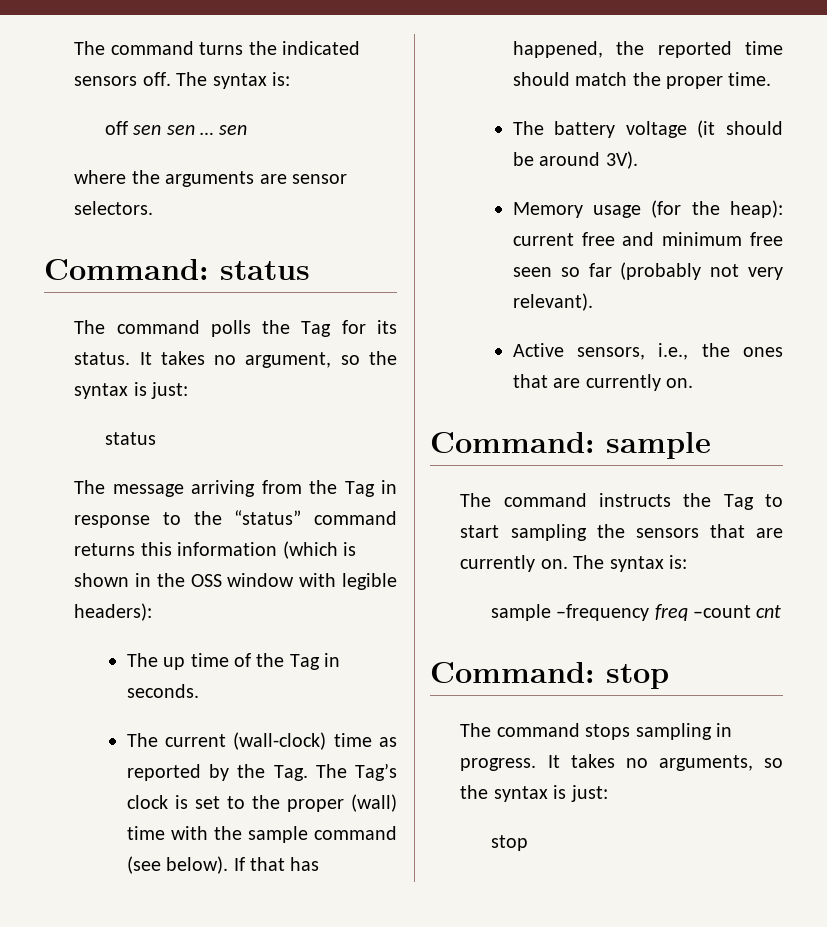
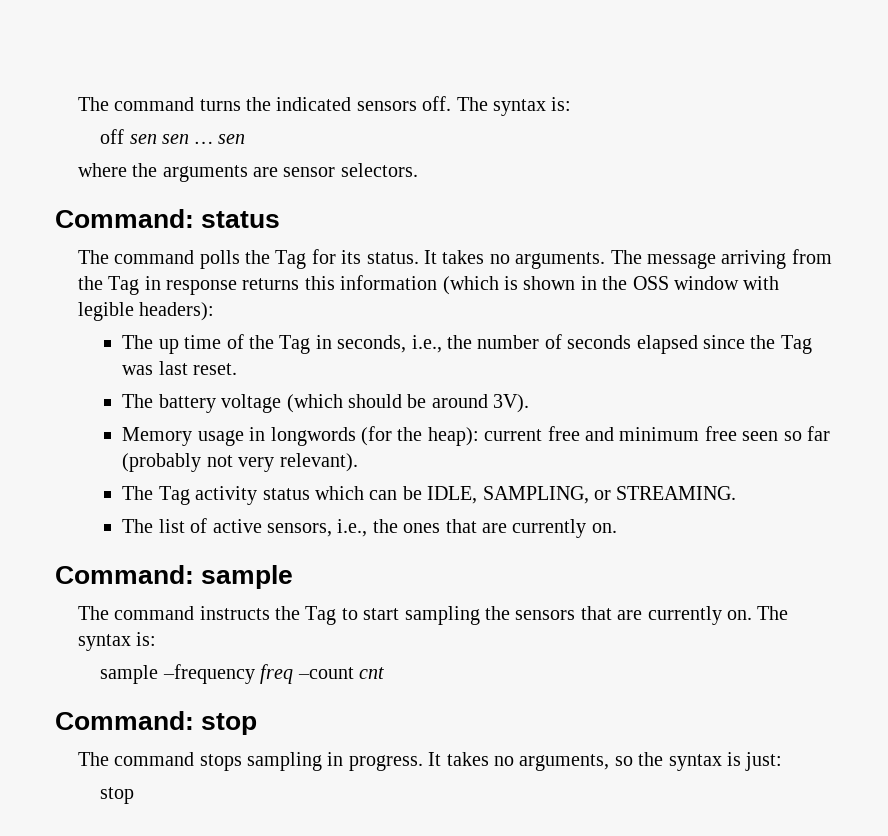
- It takes no argument, so the syntax is just:
- status
- The message arriving from the Tag in response to the “status” command returns this information (which is shown in the OSS window with legible headers):
+ It takes no arguments. The message arriving from the Tag in response returns this information (which is shown in the OSS window with legible headers):
- The up time of the Tag in seconds.
- The current (wall-clock) time as reported by the Tag. The Tag’s clock is set to the proper (wall) time with the sample command (see below). If that has happened, the reported time should match the proper time.
+ The up time of the Tag in seconds, i.e., the number of seconds elapsed since the Tag was last reset.
- The battery voltage (it should be around 3V).
+ The battery voltage (which should be around 3V).
- Memory usage (for the heap): current free and minimum free seen so far (probably not very relevant).
+ Memory usage in longwords (for the heap): current free and minimum free seen so far (probably not very relevant).
- Active sensors, i.e., the ones that are currently on.
+ The Tag activity status which can be IDLE, SAMPLING, or STREAMING.
+ The list of active sensors, i.e., the ones that are currently on.

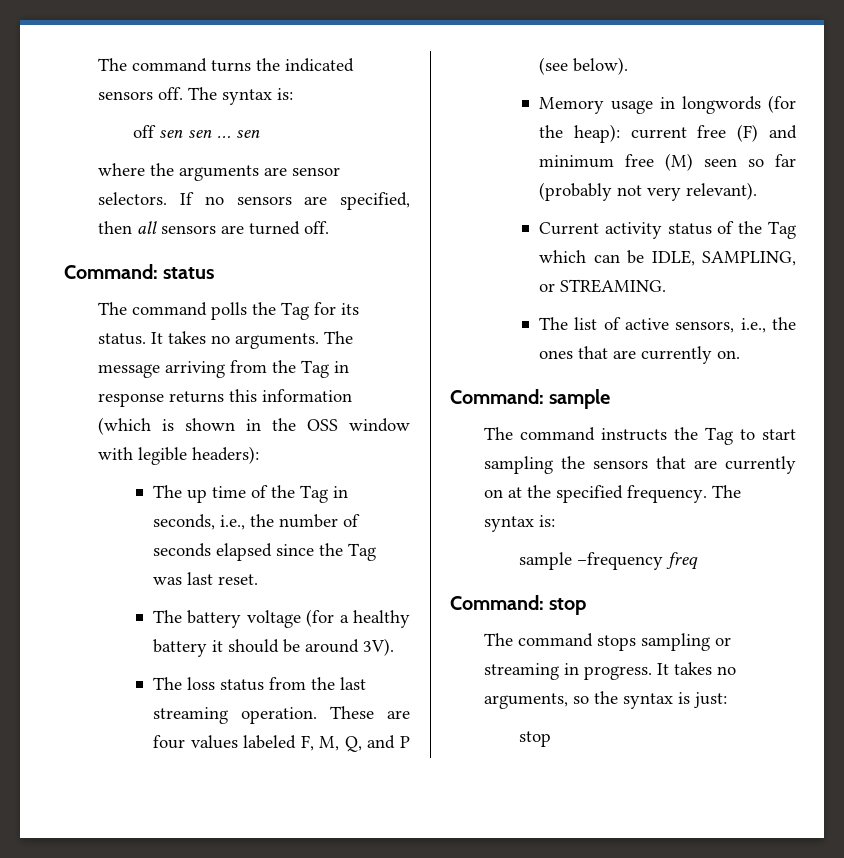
+ If no sensors are specified, then all sensors are turned off.
- The battery voltage (which should be around 3V).
+ The battery voltage (for a healthy battery it should be around 3V).
+ The loss status from the last streaming operation. These are four values labeled F, M, Q, and P (see below).
- Memory usage in longwords (for the heap): current free and minimum free seen so far (probably not very relevant).
+ Memory usage in longwords (for the heap): current free (F) and minimum free (M) seen so far (probably not very relevant).
- The Tag activity status which can be IDLE, SAMPLING, or STREAMING.
+ Current activity status of the Tag which can be IDLE, SAMPLING, or STREAMING.
- The command instructs the Tag to start sampling the sensors that are currently on.
+ The command instructs the Tag to start sampling the sensors that are currently on at the specified frequency.
- sample –frequency freq –count cnt
+ sample –frequency freq
- The command stops sampling in progress.
+ The command stops sampling or streaming in progress.

